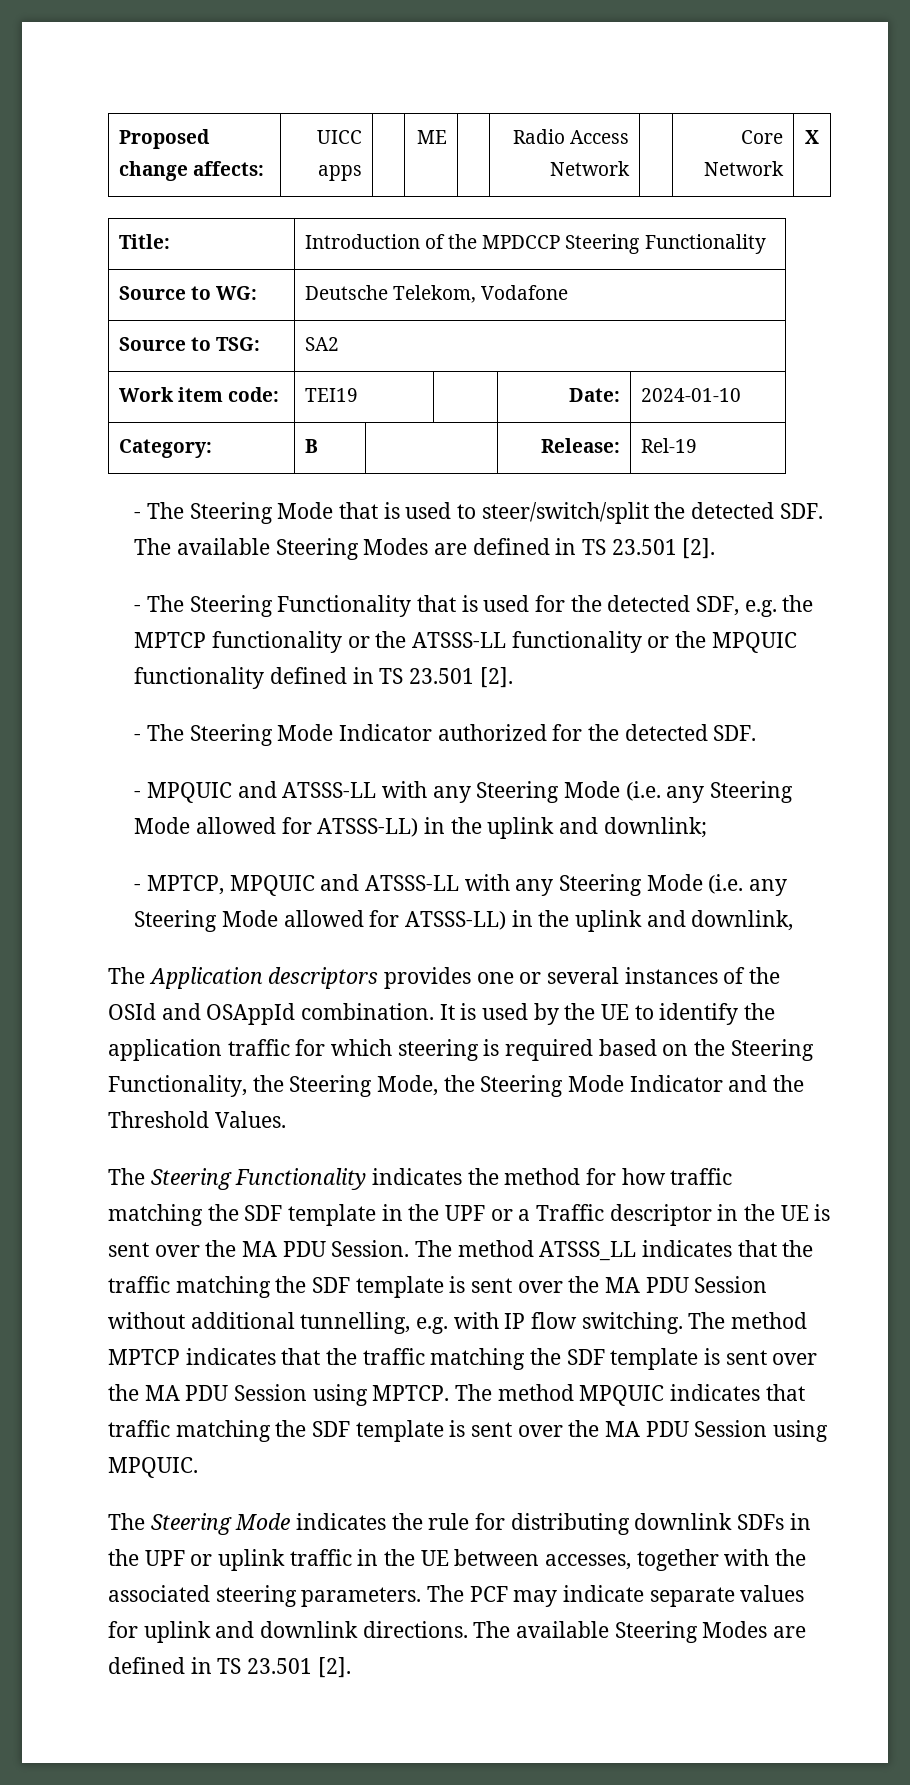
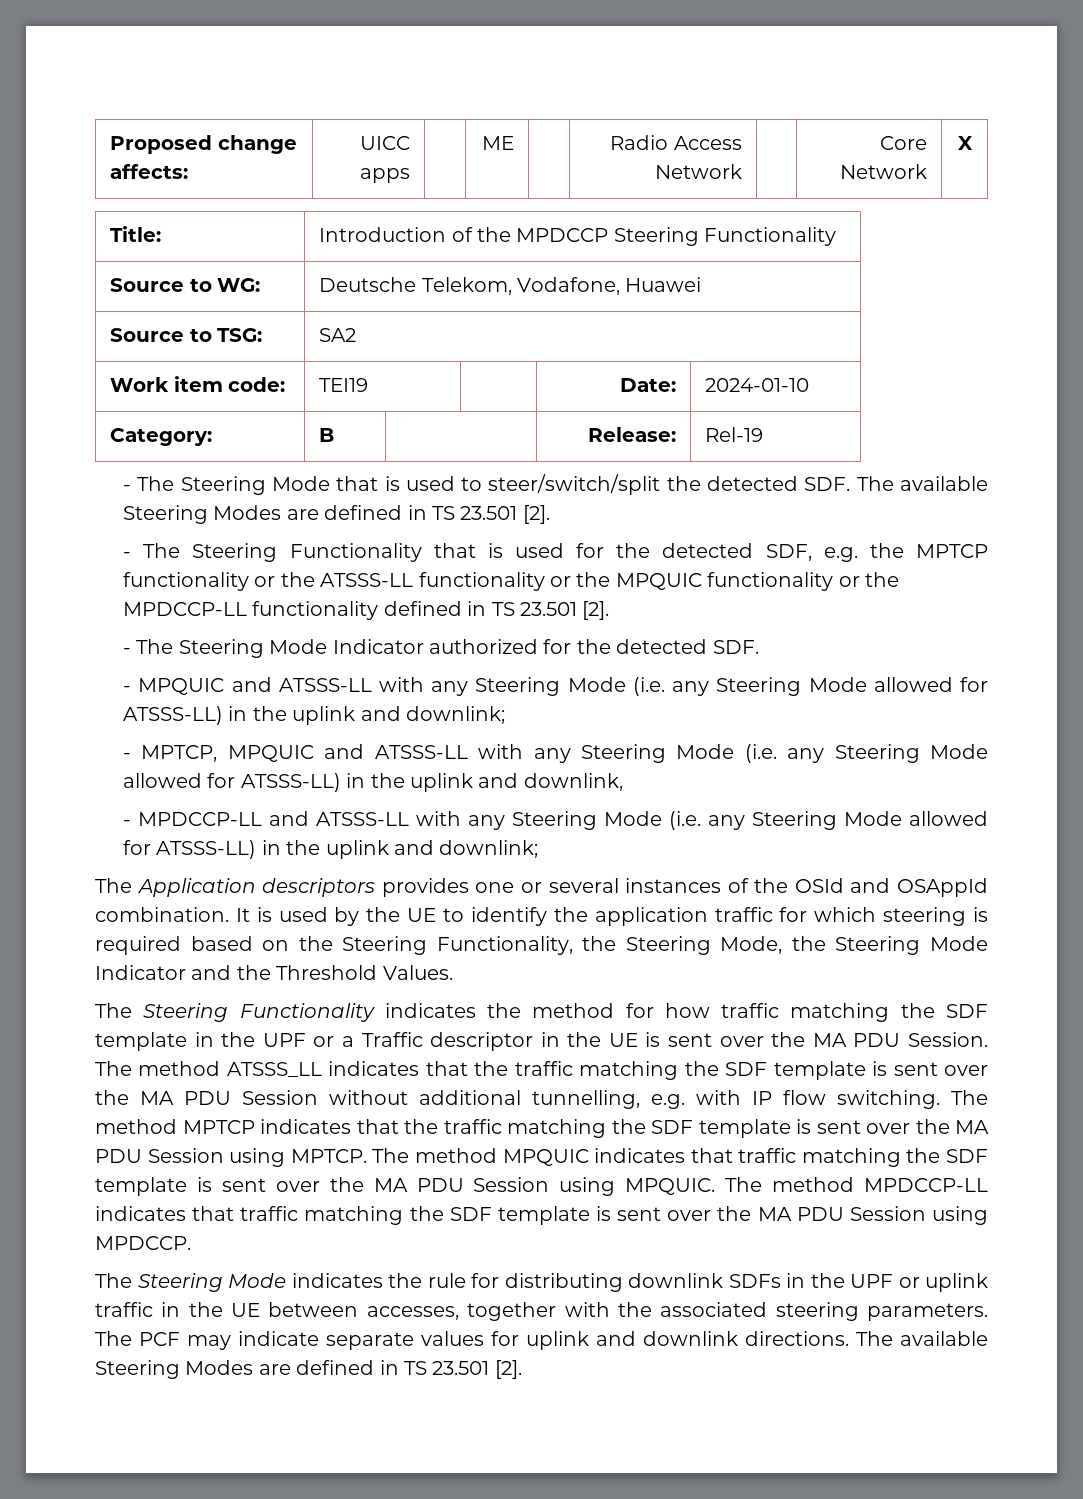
- Source to WG: | Deutsche Telekom, Vodafone
+ Source to WG: | Deutsche Telekom, Vodafone, Huawei
- - The Steering Functionality that is used for the detected SDF, e.g. the MPTCP functionality or the ATSSS-LL functionality or the MPQUIC functionality defined in TS 23.501 [2].
+ - The Steering Functionality that is used for the detected SDF, e.g. the MPTCP functionality or the ATSSS-LL functionality or the MPQUIC functionality or the MPDCCP-LL functionality defined in TS 23.501 [2].
+ - MPDCCP-LL and ATSSS-LL with any Steering Mode (i.e. any Steering Mode allowed for ATSSS-LL) in the uplink and downlink;
+ The method MPDCCP-LL indicates that traffic matching the SDF template is sent over the MA PDU Session using MPDCCP.

